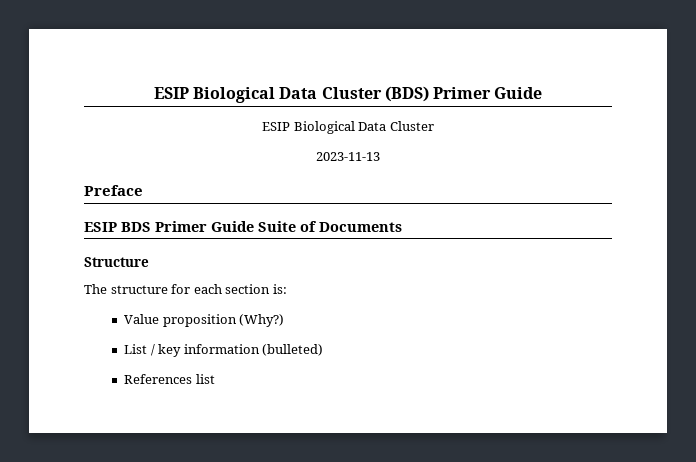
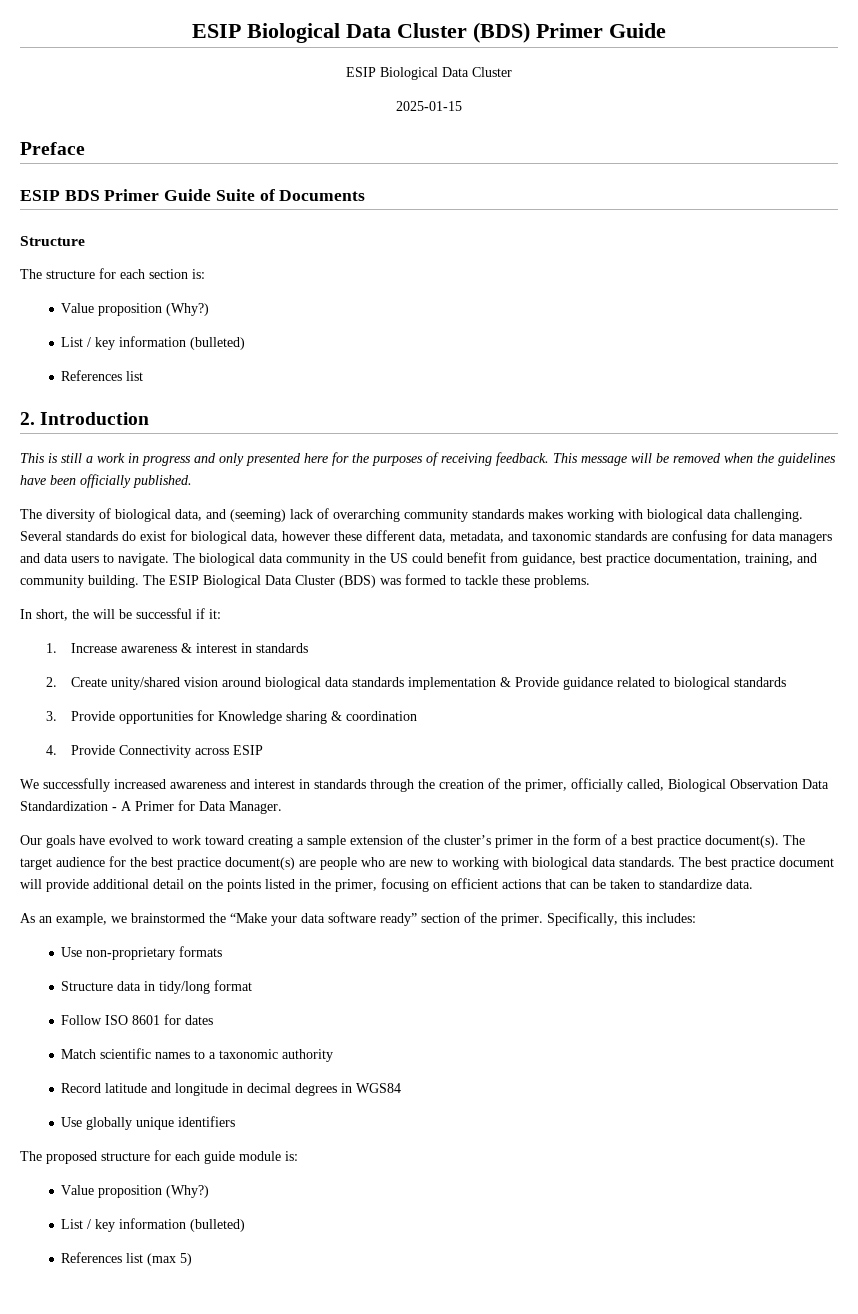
- 2023-11-13
+ 2025-01-15
+ 2. Introduction
+ This is still a work in progress and only presented here for the purposes of receiving feedback. This message will be removed when the guidelines have been officially published.
+ The diversity of biological data, and (seeming) lack of overarching community standards makes working with biological data challenging. Several standards do exist for biological data, however these different data, metadata, and taxonomic standards are confusing for data managers and data users to navigate. The biological data community in the US could benefit from guidance, best practice documentation, training, and community building. The ESIP Biological Data Cluster (BDS) was formed to tackle these problems.
+ In short, the will be successful if it:
+ 1. Increase awareness & interest in standards
+ 2. Create unity/shared vision around biological data standards implementation & Provide guidance related to biological standards
+ 3. Provide opportunities for Knowledge sharing & coordination
+ 4. Provide Connectivity across ESIP
+ We successfully increased awareness and interest in standards through the creation of the primer, officially called, Biological Observation Data Standardization - A Primer for Data Manager.
+ Our goals have evolved to work toward creating a sample extension of the cluster’s primer in the form of a best practice document(s). The target audience for the best practice document(s) are people who are new to working with biological data standards. The best practice document will provide additional detail on the points listed in the primer, focusing on efficient actions that can be taken to standardize data.
+ As an example, we brainstormed the “Make your data software ready” section of the primer. Specifically, this includes:
+ Use non-proprietary formats
+ Structure data in tidy/long format
+ Follow ISO 8601 for dates
+ Match scientific names to a taxonomic authority
+ Record latitude and longitude in decimal degrees in WGS84
+ Use globally unique identifiers
+ The proposed structure for each guide module is:
+ Value proposition (Why?)
+ List / key information (bulleted)
+ References list (max 5)

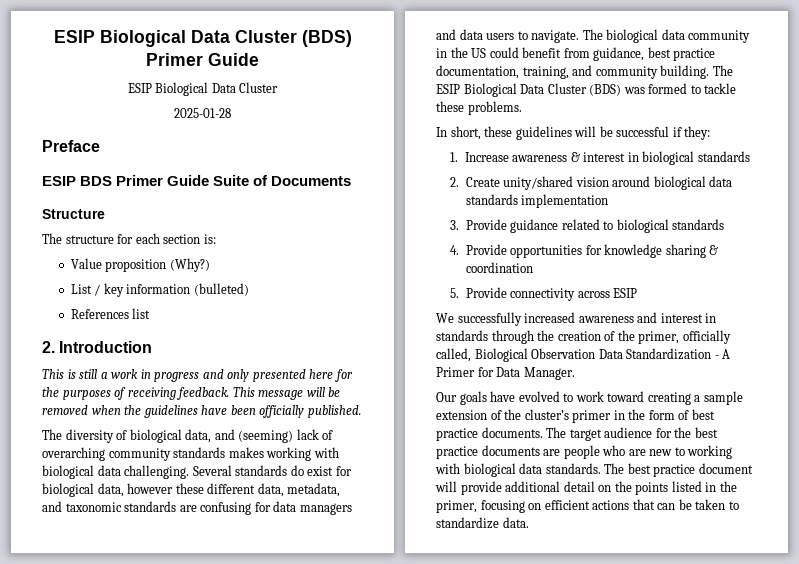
- 2025-01-15
+ 2025-01-28
- In short, the will be successful if it:
+ In short, these guidelines will be successful if they:
- 1. Increase awareness & interest in standards
+ 1. Increase awareness & interest in biological standards
- 2. Create unity/shared vision around biological data standards implementation & Provide guidance related to biological standards
+ 2. Create unity/shared vision around biological data standards implementation
+ 3. Provide guidance related to biological standards
- 3. Provide opportunities for Knowledge sharing & coordination
+ 4. Provide opportunities for knowledge sharing & coordination
- 4. Provide Connectivity across ESIP
+ 5. Provide connectivity across ESIP
- Our goals have evolved to work toward creating a sample extension of the cluster’s primer in the form of a best practice document(s).
+ Our goals have evolved to work toward creating a sample extension of the cluster’s primer in the form of best practice documents.
- The target audience for the best practice document(s) are people who are new to working with biological data standards.
+ The target audience for the best practice documents are people who are new to working with biological data standards.
- As an example, we brainstormed the “Make your data software ready” section of the primer. Specifically, this includes:
- Use non-proprietary formats
- Structure data in tidy/long format
- Follow ISO 8601 for dates
- Match scientific names to a taxonomic authority
- Record latitude and longitude in decimal degrees in WGS84
- Use globally unique identifiers
- The proposed structure for each guide module is:
- Value proposition (Why?)
- List / key information (bulleted)
- References list (max 5)

